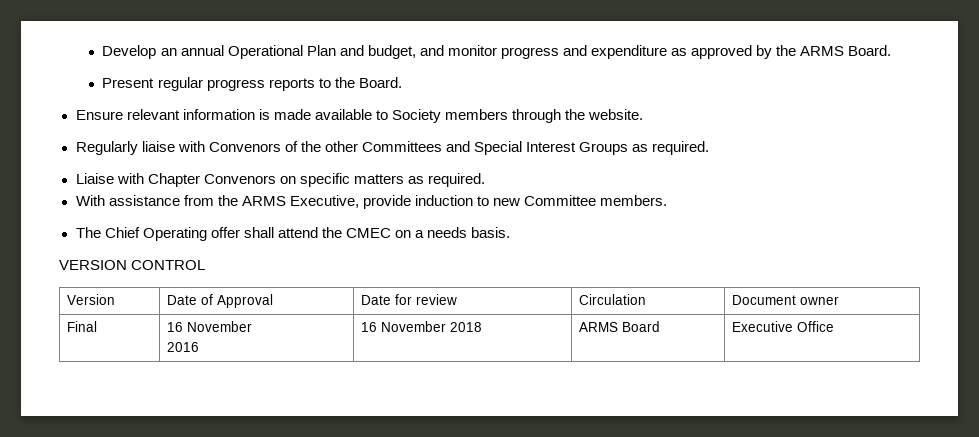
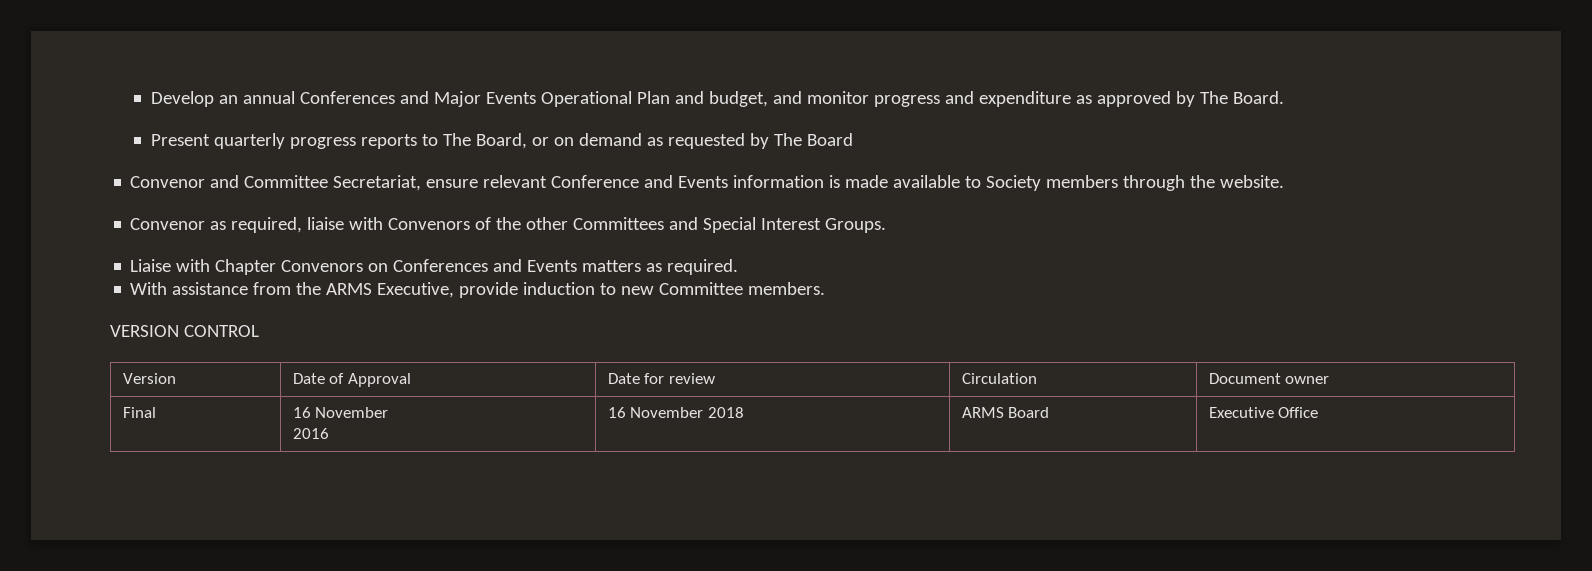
- Develop an annual Operational Plan and budget, and monitor progress and expenditure as approved by the ARMS Board.
+ Develop an annual Conferences and Major Events Operational Plan and budget, and monitor progress and expenditure as approved by The Board.
- Present regular progress reports to the Board.
- Ensure relevant information is made available to Society members through the website.
+ Present quarterly progress reports to The Board, or on demand as requested by The Board
+ Convenor and Committee Secretariat, ensure relevant Conference and Events information is made available to Society members through the website.
- Regularly liaise with Convenors of the other Committees and Special Interest Groups as required.
+ Convenor as required, liaise with Convenors of the other Committees and Special Interest Groups.
- Liaise with Chapter Convenors on specific matters as required.
+ Liaise with Chapter Convenors on Conferences and Events matters as required.
- The Chief Operating offer shall attend the CMEC on a needs basis.

